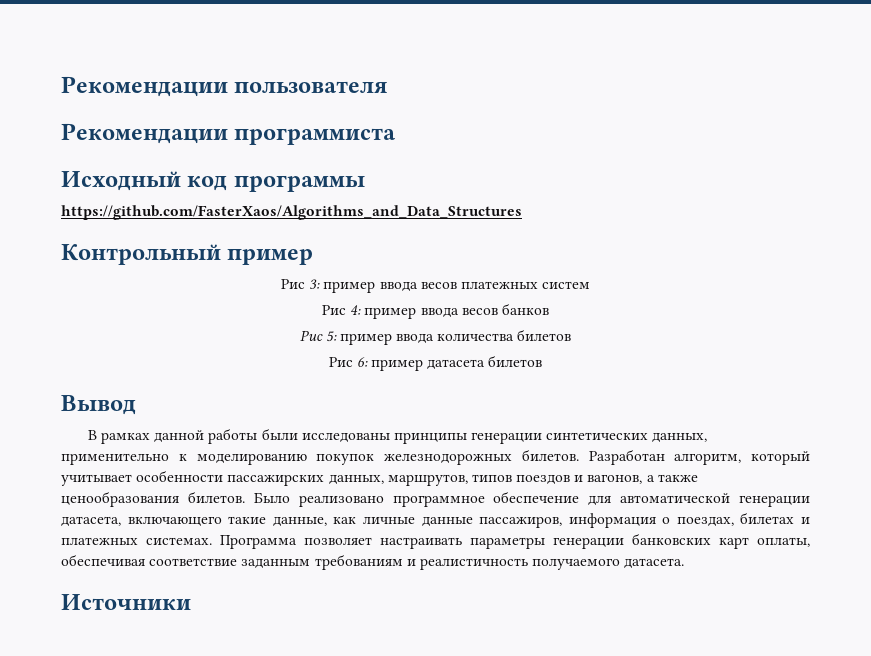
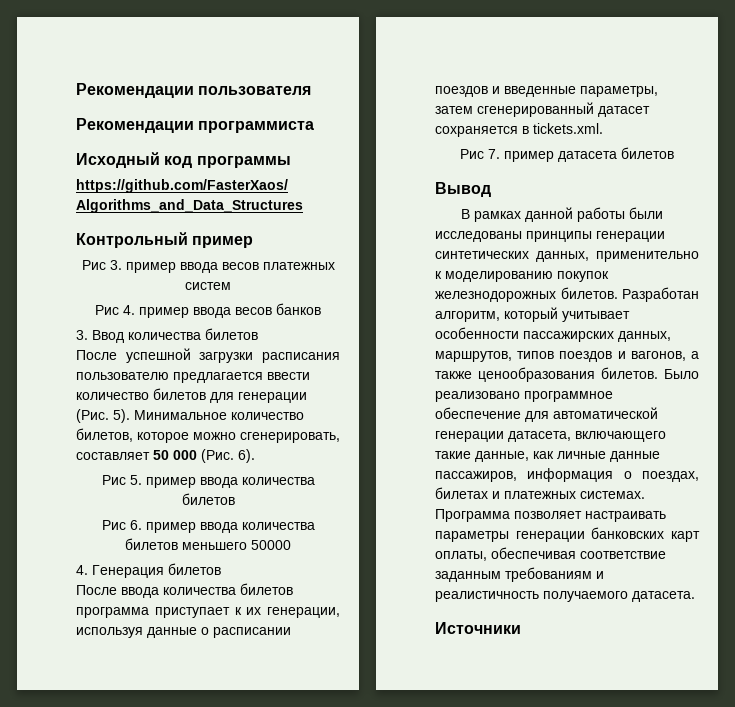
- Рис 3: пример ввода весов платежных систем
+ Рис 3. пример ввода весов платежных систем
- Рис 4: пример ввода весов банков
+ Рис 4. пример ввода весов банков
- Рис 5: пример ввода количества билетов
+ 3. Ввод количества билетов
+ После успешной загрузки расписания пользователю предлагается ввести количество билетов для генерации (Рис. 5). Минимальное количество билетов, которое можно сгенерировать, составляет 50 000 (Рис. 6).
+ Рис 5. пример ввода количества билетов
- Рис 6: пример датасета билетов
+ Рис 6. пример ввода количества билетов меньшего 50000
+ 4. Генерация билетов
+ После ввода количества билетов программа приступает к их генерации, используя данные о расписании поездов и введенные параметры, затем сгенерированный датасет сохраняется в tickets.xml.
+ Рис 7. пример датасета билетов

